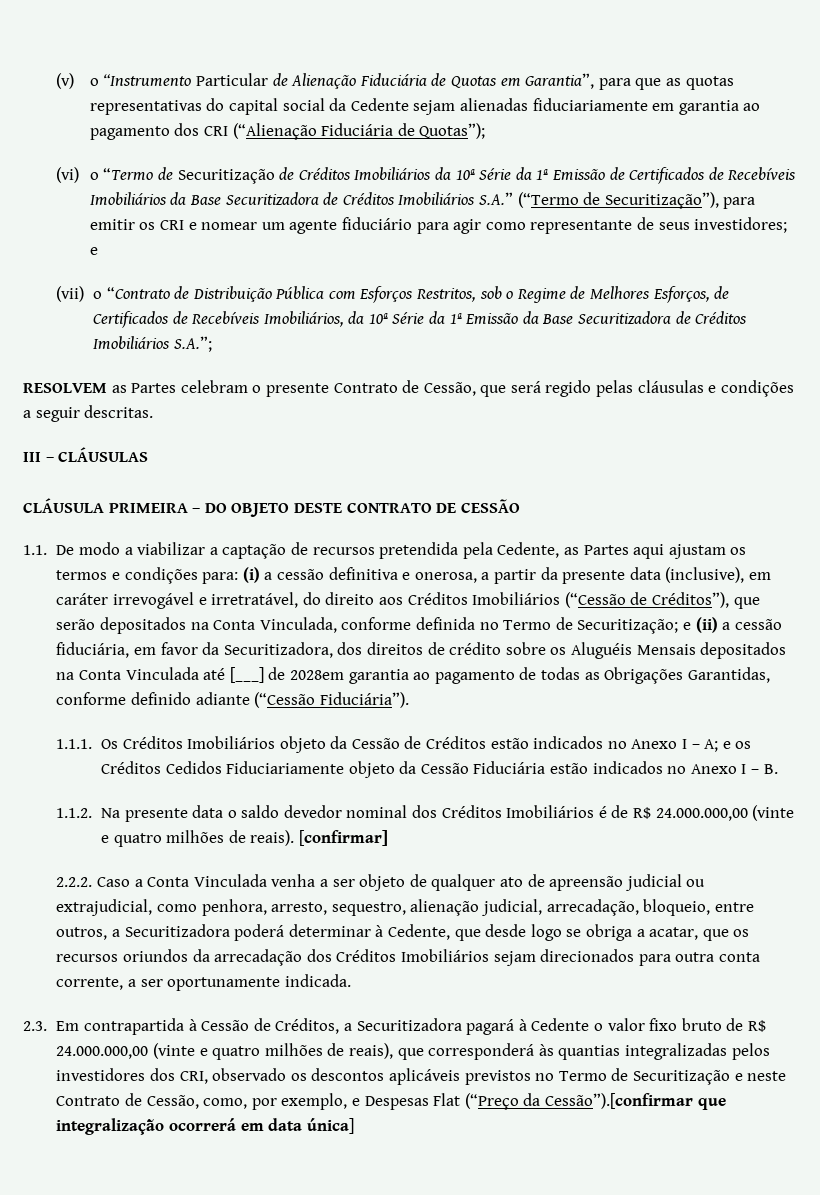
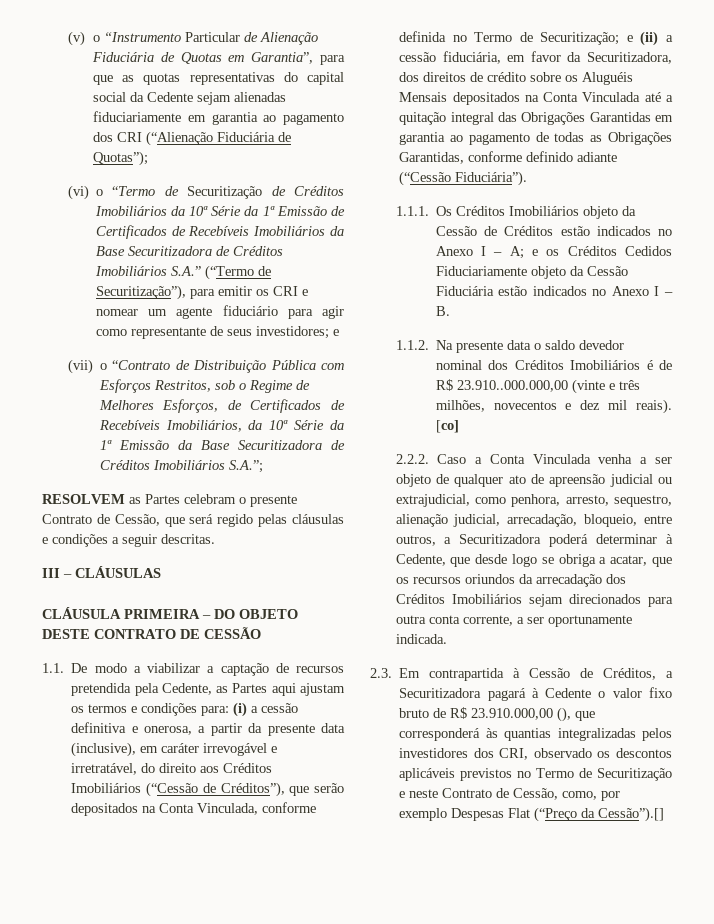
- e (ii) a cessão fiduciária, em favor da Securitizadora, dos direitos de crédito sobre os Aluguéis Mensais depositados na Conta Vinculada até [___] de 2028em garantia ao pagamento de todas as Obrigações Garantidas, conforme definido adiante (“Cessão Fiduciária”).
+ e (ii) a cessão fiduciária, em favor da Securitizadora, dos direitos de crédito sobre os Aluguéis Mensais depositados na Conta Vinculada até a quitação integral das Obrigações Garantidas em garantia ao pagamento de todas as Obrigações Garantidas, conforme definido adiante (“Cessão Fiduciária”).
- 1.1.2. Na presente data o saldo devedor nominal dos Créditos Imobiliários é de R$ 24.000.000,00 (vinte e quatro milhões de reais). [confirmar]
+ 1.1.2. Na presente data o saldo devedor nominal dos Créditos Imobiliários é de R$ 23.910..000.000,00 (vinte e três milhões, novecentos e dez mil reais). [co]
- 2.3. Em contrapartida à Cessão de Créditos, a Securitizadora pagará à Cedente o valor fixo bruto de R$ 24.000.000,00 (vinte e quatro milhões de reais), que corresponderá às quantias integralizadas pelos investidores dos CRI, observado os descontos aplicáveis previstos no Termo de Securitização e neste Contrato de Cessão, como, por exemplo, e Despesas Flat (“Preço da Cessão”).[confirmar que integralização ocorrerá em data única]
+ 2.3. Em contrapartida à Cessão de Créditos, a Securitizadora pagará à Cedente o valor fixo bruto de R$ 23.910.000,00 (), que corresponderá às quantias integralizadas pelos investidores dos CRI, observado os descontos aplicáveis previstos no Termo de Securitização e neste Contrato de Cessão, como, por exemplo Despesas Flat (“Preço da Cessão”).[]

